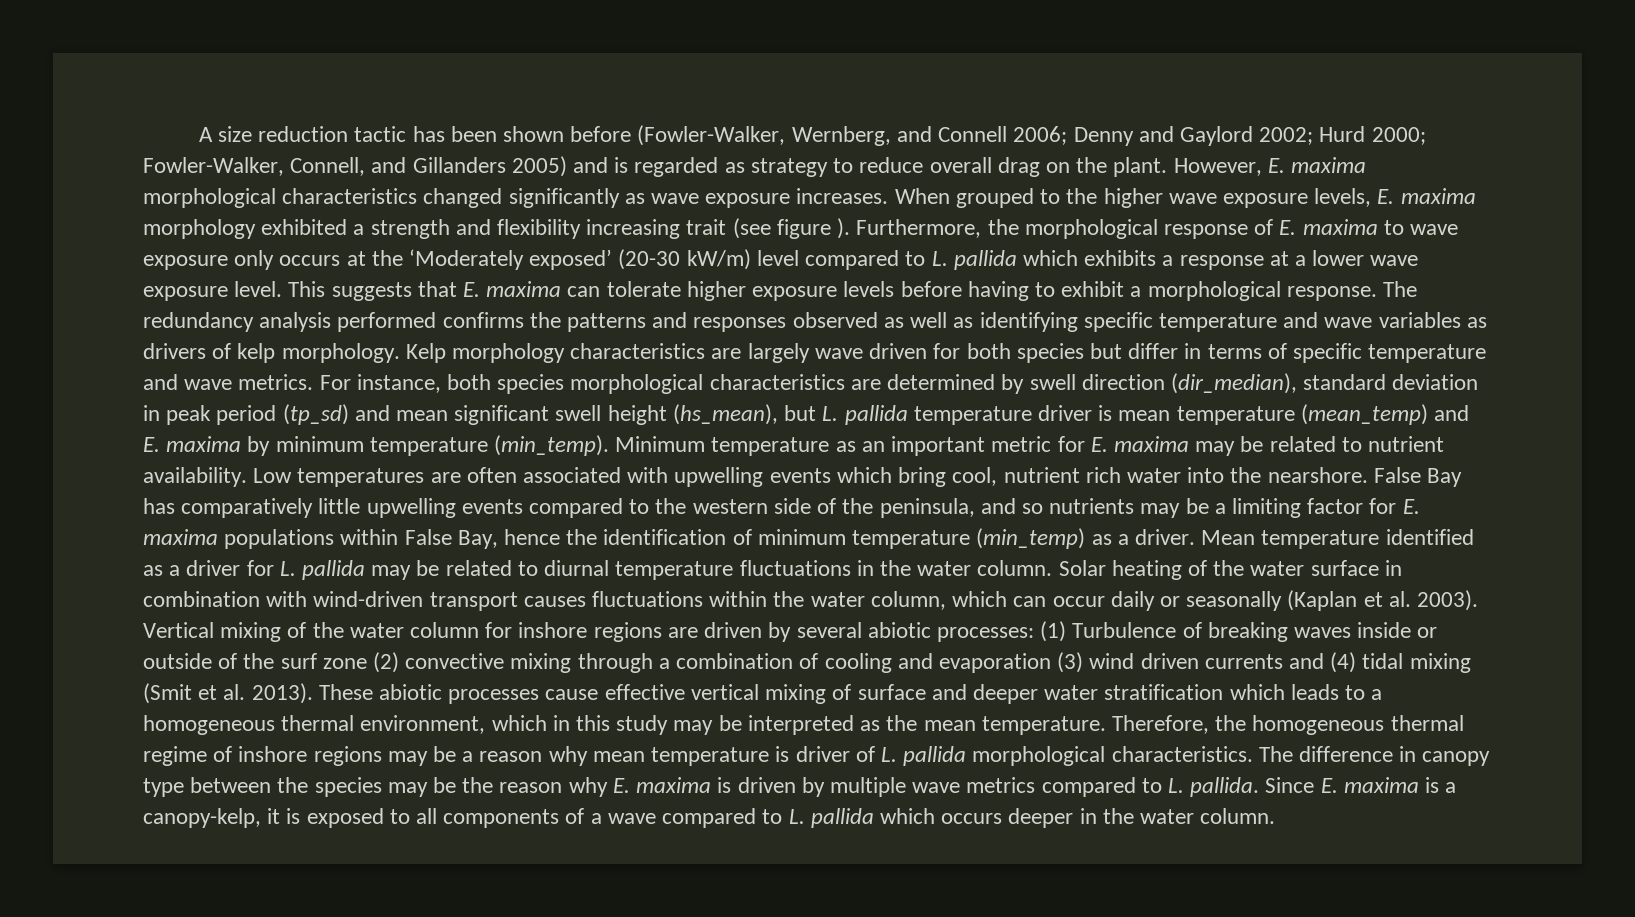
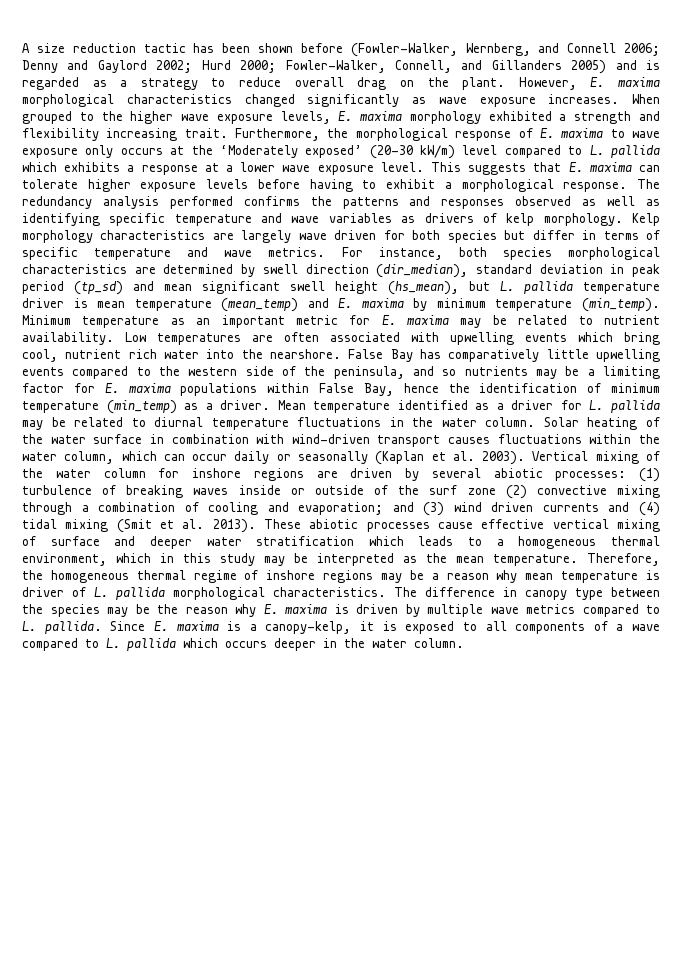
- A size reduction tactic has been shown before (Fowler-Walker, Wernberg, and Connell 2006; Denny and Gaylord 2002; Hurd 2000; Fowler-Walker, Connell, and Gillanders 2005) and is regarded as strategy to reduce overall drag on the plant.
+ A size reduction tactic has been shown before (Fowler-Walker, Wernberg, and Connell 2006; Denny and Gaylord 2002; Hurd 2000; Fowler-Walker, Connell, and Gillanders 2005) and is regarded as a strategy to reduce overall drag on the plant.
- When grouped to the higher wave exposure levels, E. maxima morphology exhibited a strength and flexibility increasing trait (see figure ).
+ When grouped to the higher wave exposure levels, E. maxima morphology exhibited a strength and flexibility increasing trait.
- Vertical mixing of the water column for inshore regions are driven by several abiotic processes: (1) Turbulence of breaking waves inside or outside of the surf zone (2) convective mixing through a combination of cooling and evaporation (3) wind driven currents and (4) tidal mixing (Smit et al. 2013).
+ Vertical mixing of the water column for inshore regions are driven by several abiotic processes: (1) turbulence of breaking waves inside or outside of the surf zone (2) convective mixing through a combination of cooling and evaporation; and (3) wind driven currents and (4) tidal mixing (Smit et al. 2013).

